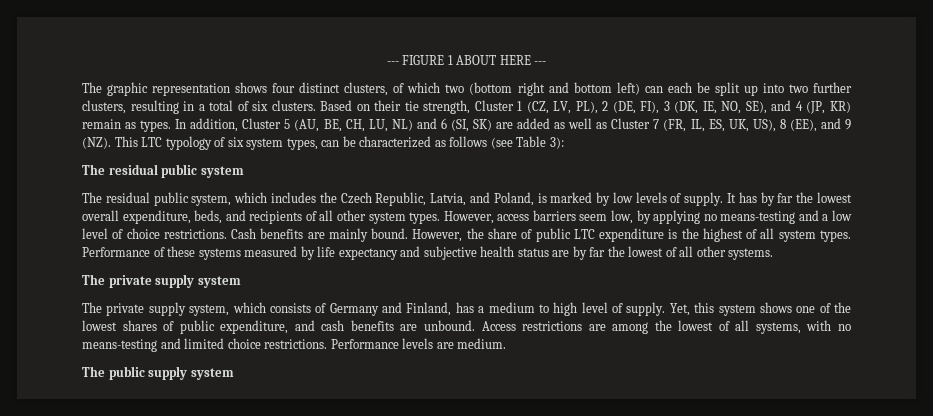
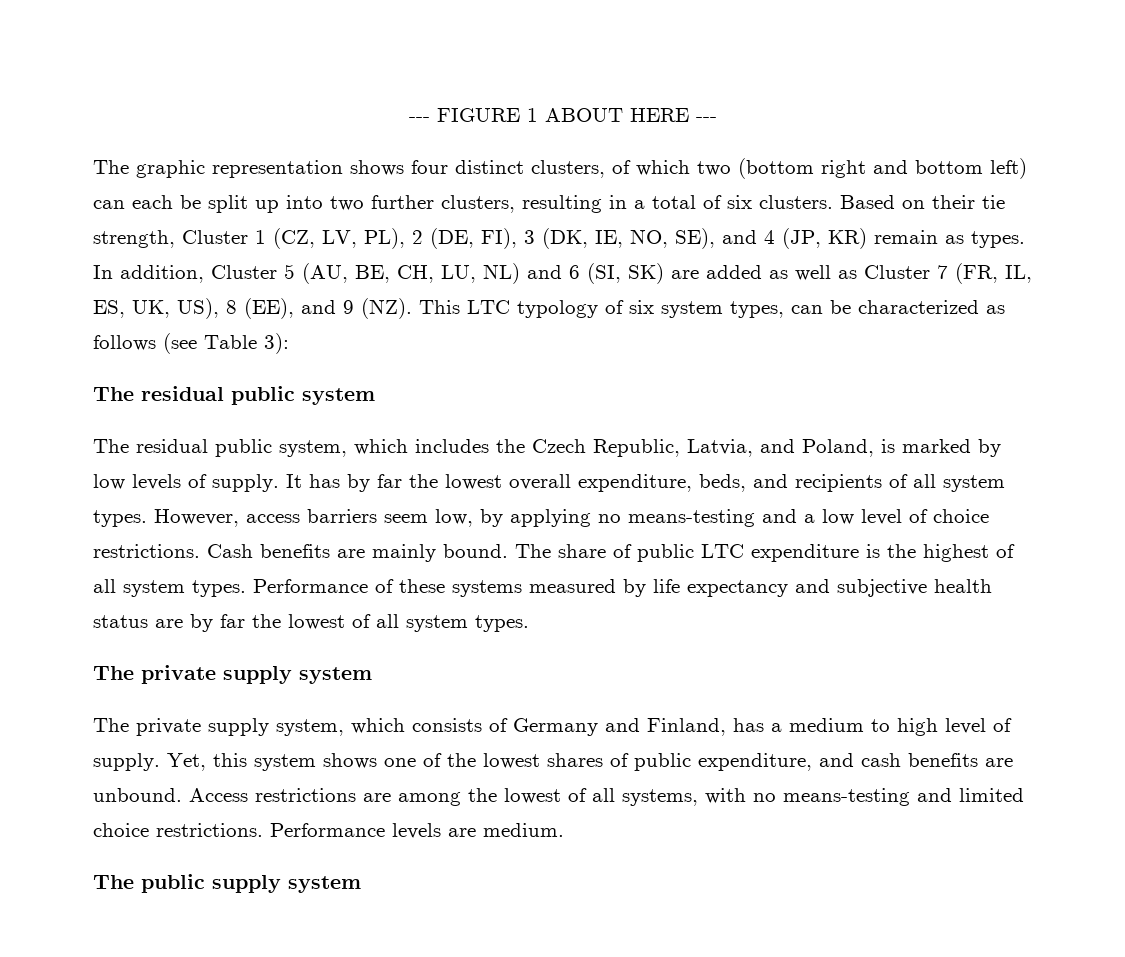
- It has by far the lowest overall expenditure, beds, and recipients of all other system types.
+ It has by far the lowest overall expenditure, beds, and recipients of all system types.
- However, the share of public LTC expenditure is the highest of all system types.
+ The share of public LTC expenditure is the highest of all system types.
- Performance of these systems measured by life expectancy and subjective health status are by far the lowest of all other systems.
+ Performance of these systems measured by life expectancy and subjective health status are by far the lowest of all system types.

